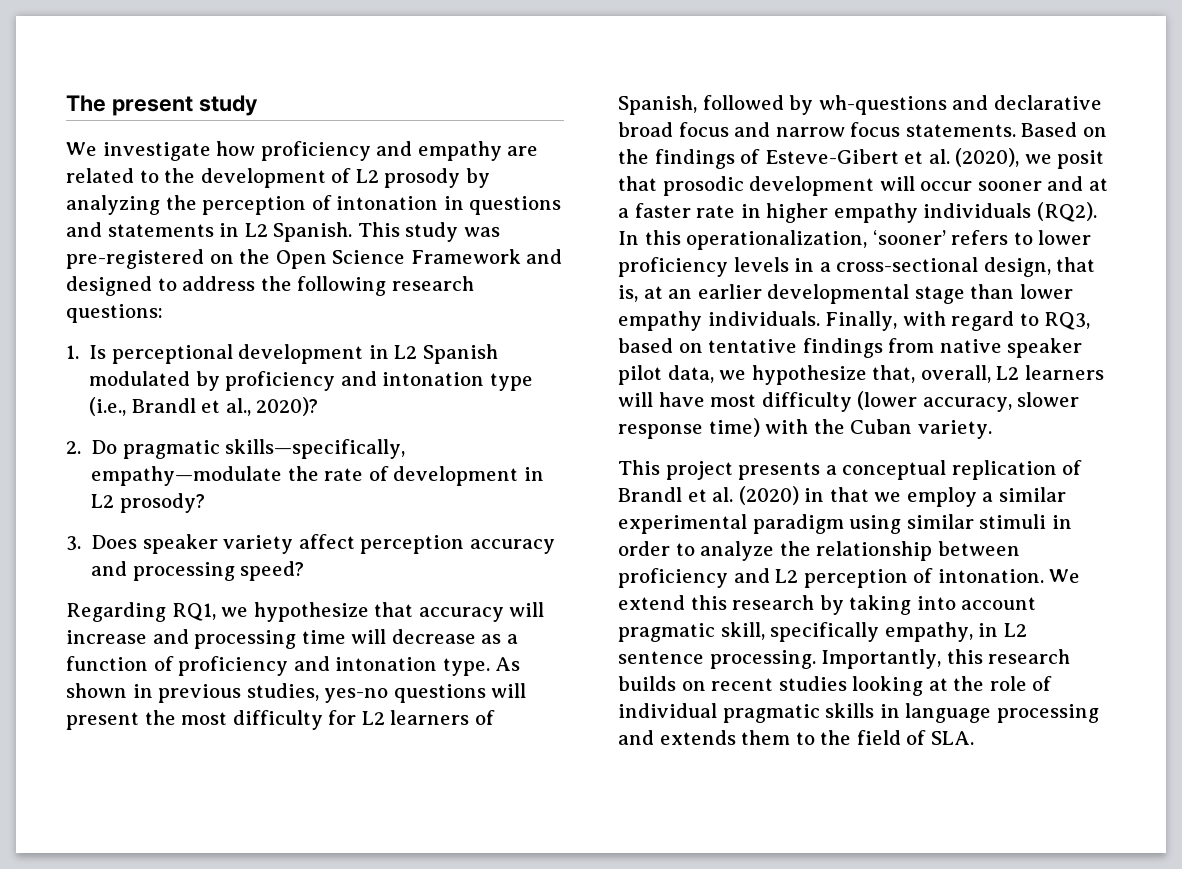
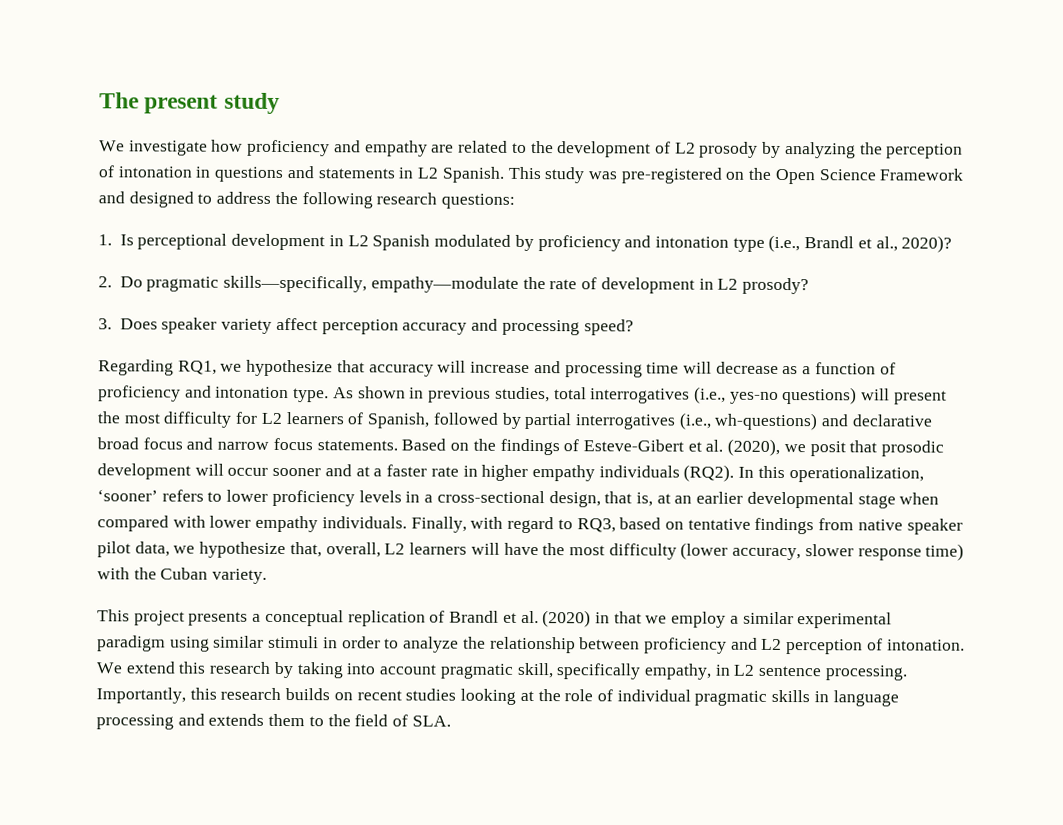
- As shown in previous studies, yes-no questions will present the most difficulty for L2 learners of Spanish, followed by wh-questions and declarative broad focus and narrow focus statements.
+ As shown in previous studies, total interrogatives (i.e., yes-no questions) will present the most difficulty for L2 learners of Spanish, followed by partial interrogatives (i.e., wh-questions) and declarative broad focus and narrow focus statements.
- In this operationalization, ‘sooner’ refers to lower proficiency levels in a cross-sectional design, that is, at an earlier developmental stage than lower empathy individuals.
+ In this operationalization, ‘sooner’ refers to lower proficiency levels in a cross-sectional design, that is, at an earlier developmental stage when compared with lower empathy individuals.
- Finally, with regard to RQ3, based on tentative findings from native speaker pilot data, we hypothesize that, overall, L2 learners will have most difficulty (lower accuracy, slower response time) with the Cuban variety.
+ Finally, with regard to RQ3, based on tentative findings from native speaker pilot data, we hypothesize that, overall, L2 learners will have the most difficulty (lower accuracy, slower response time) with the Cuban variety.

